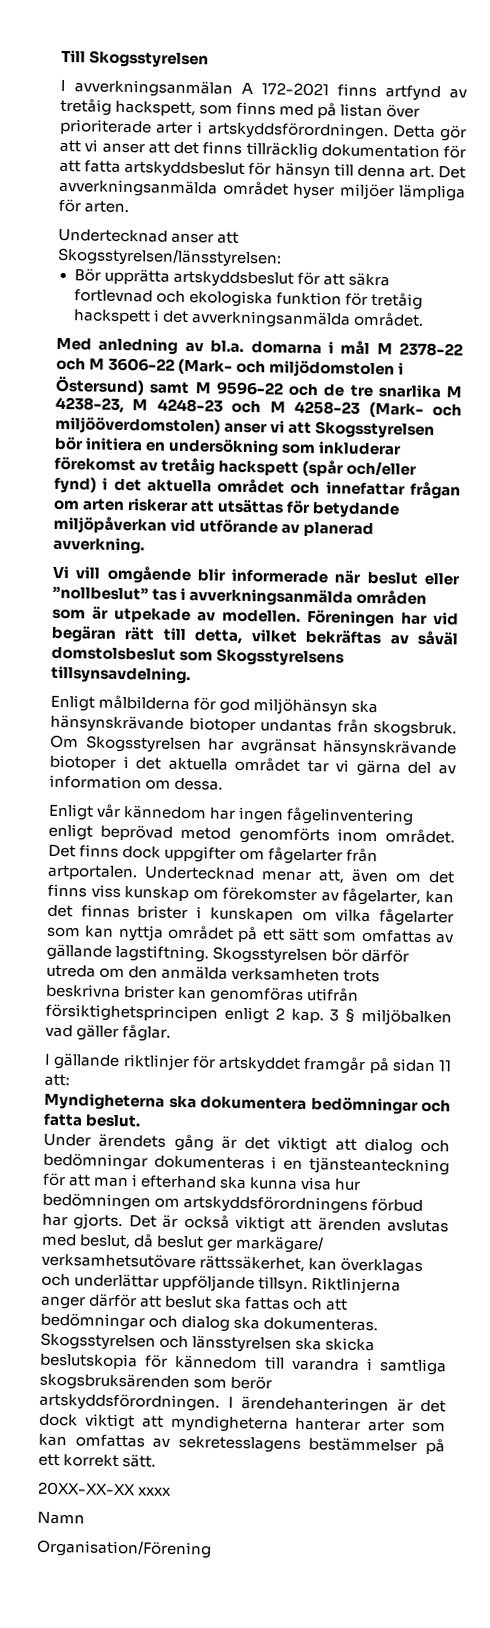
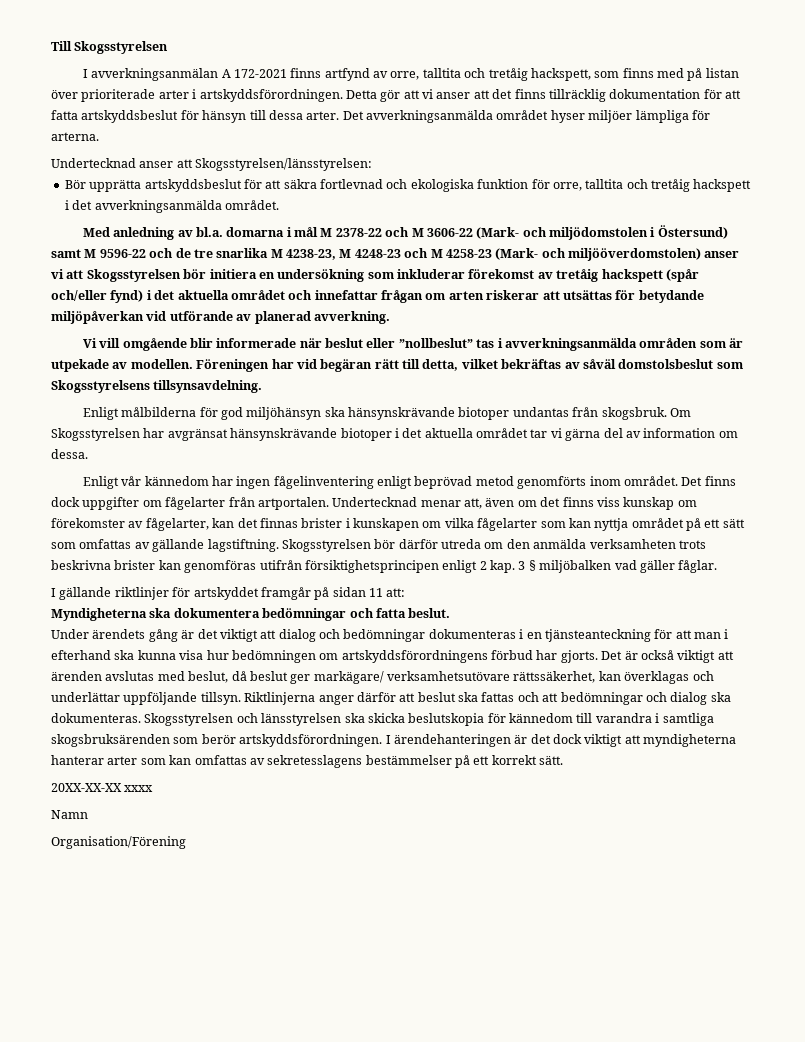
- I avverkningsanmälan A 172-2021 finns artfynd av tretåig hackspett, som finns med på listan över prioriterade arter i artskyddsförordningen.
+ I avverkningsanmälan A 172-2021 finns artfynd av orre, talltita och tretåig hackspett, som finns med på listan över prioriterade arter i artskyddsförordningen.
- Detta gör att vi anser att det finns tillräcklig dokumentation för att fatta artskyddsbeslut för hänsyn till denna art. Det avverkningsanmälda området hyser miljöer lämpliga för arten.
+ Detta gör att vi anser att det finns tillräcklig dokumentation för att fatta artskyddsbeslut för hänsyn till dessa arter. Det avverkningsanmälda området hyser miljöer lämpliga för arterna.
- Bör upprätta artskyddsbeslut för att säkra fortlevnad och ekologiska funktion för tretåig hackspett i det avverkningsanmälda området.
+ Bör upprätta artskyddsbeslut för att säkra fortlevnad och ekologiska funktion för orre, talltita och tretåig hackspett i det avverkningsanmälda området.

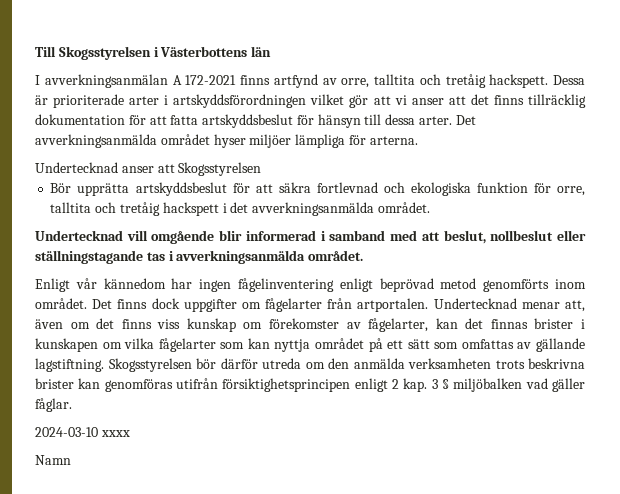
- Till Skogsstyrelsen
+ Till Skogsstyrelsen i Västerbottens län
- I avverkningsanmälan A 172-2021 finns artfynd av orre, talltita och tretåig hackspett, som finns med på listan över prioriterade arter i artskyddsförordningen. Detta gör att vi anser att det finns tillräcklig dokumentation för att fatta artskyddsbeslut för hänsyn till dessa arter.
+ I avverkningsanmälan A 172-2021 finns artfynd av orre, talltita och tretåig hackspett. Dessa är prioriterade arter i artskyddsförordningen vilket gör att vi anser att det finns tillräcklig dokumentation för att fatta artskyddsbeslut för hänsyn till dessa arter.
- Undertecknad anser att Skogsstyrelsen/länsstyrelsen:
+ Undertecknad anser att Skogsstyrelsen
- Med anledning av bl.a. domarna i mål M 2378-22 och M 3606-22 (Mark- och miljödomstolen i Östersund) samt M 9596-22 och de tre snarlika M 4238-23, M 4248-23 och M 4258-23 (Mark- och miljööverdomstolen) anser vi att Skogsstyrelsen bör initiera en undersökning som inkluderar förekomst av tretåig hackspett (spår och/eller fynd) i det aktuella området och innefattar frågan om arten riskerar att utsättas för betydande miljöpåverkan vid utförande av planerad avverkning.
- Vi vill omgående blir informerade när beslut eller ”nollbeslut” tas i avverkningsanmälda områden som är utpekade av modellen. Föreningen har vid begäran rätt till detta, vilket bekräftas av såväl domstolsbeslut som Skogsstyrelsens tillsynsavdelning.
- Enligt målbilderna för god miljöhänsyn ska hänsynskrävande biotoper undantas från skogsbruk. Om Skogsstyrelsen har avgränsat hänsynskrävande biotoper i det aktuella området tar vi gärna del av information om dessa.
+ Undertecknad vill omgående blir informerad i samband med att beslut, nollbeslut eller ställningstagande tas i avverkningsanmälda området.
- I gällande riktlinjer för artskyddet framgår på sidan 11 att:
- Myndigheterna ska dokumentera bedömningar och fatta beslut.
- Under ärendets gång är det viktigt att dialog och bedömningar dokumenteras i en tjänsteanteckning för att man i efterhand ska kunna visa hur bedömningen om artskyddsförordningens förbud har gjorts. Det är också viktigt att ärenden avslutas med beslut, då beslut ger markägare/ verksamhetsutövare rättssäkerhet, kan överklagas och underlättar uppföljande tillsyn. Riktlinjerna anger därför att beslut ska fattas och att bedömningar och dialog ska dokumenteras. Skogsstyrelsen och länsstyrelsen ska skicka beslutskopia för kännedom till varandra i samtliga skogsbruksärenden som berör artskyddsförordningen. I ärendehanteringen är det dock viktigt att myndigheterna hanterar arter som kan omfattas av sekretesslagens bestämmelser på ett korrekt sätt.
- 20XX-XX-XX xxxx
+ 2024-03-10 xxxx
- Organisation/Förening

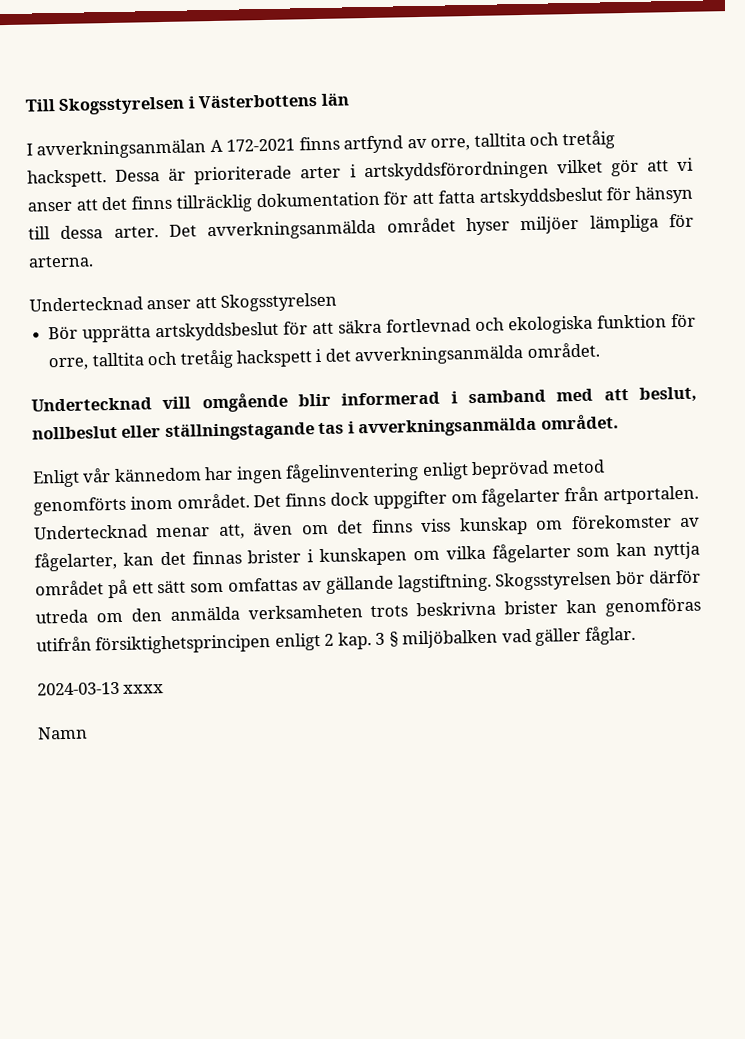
- 2024-03-10 xxxx
+ 2024-03-13 xxxx

